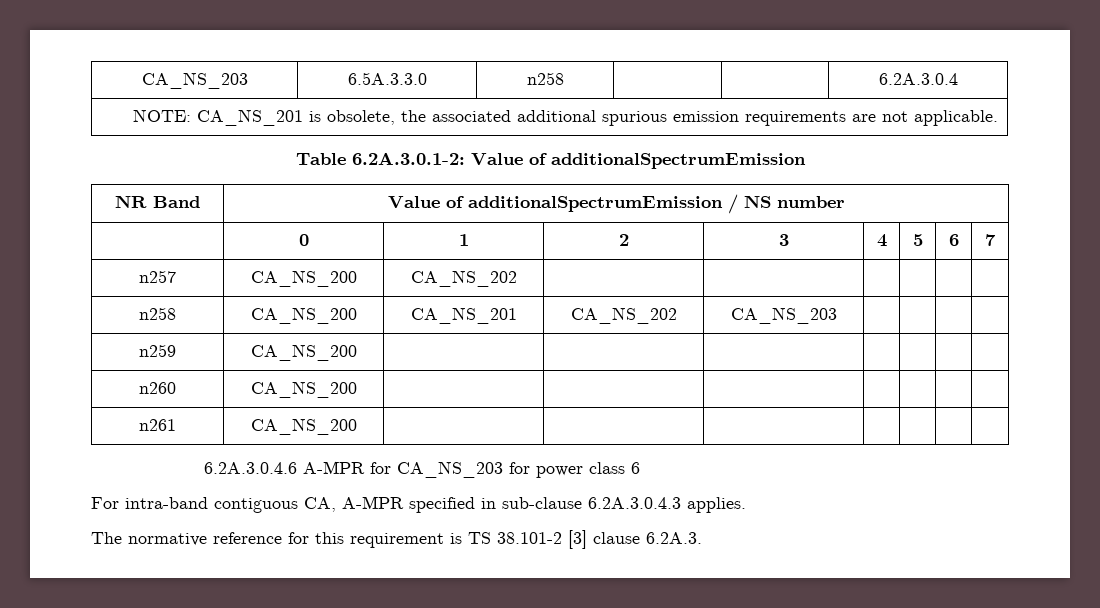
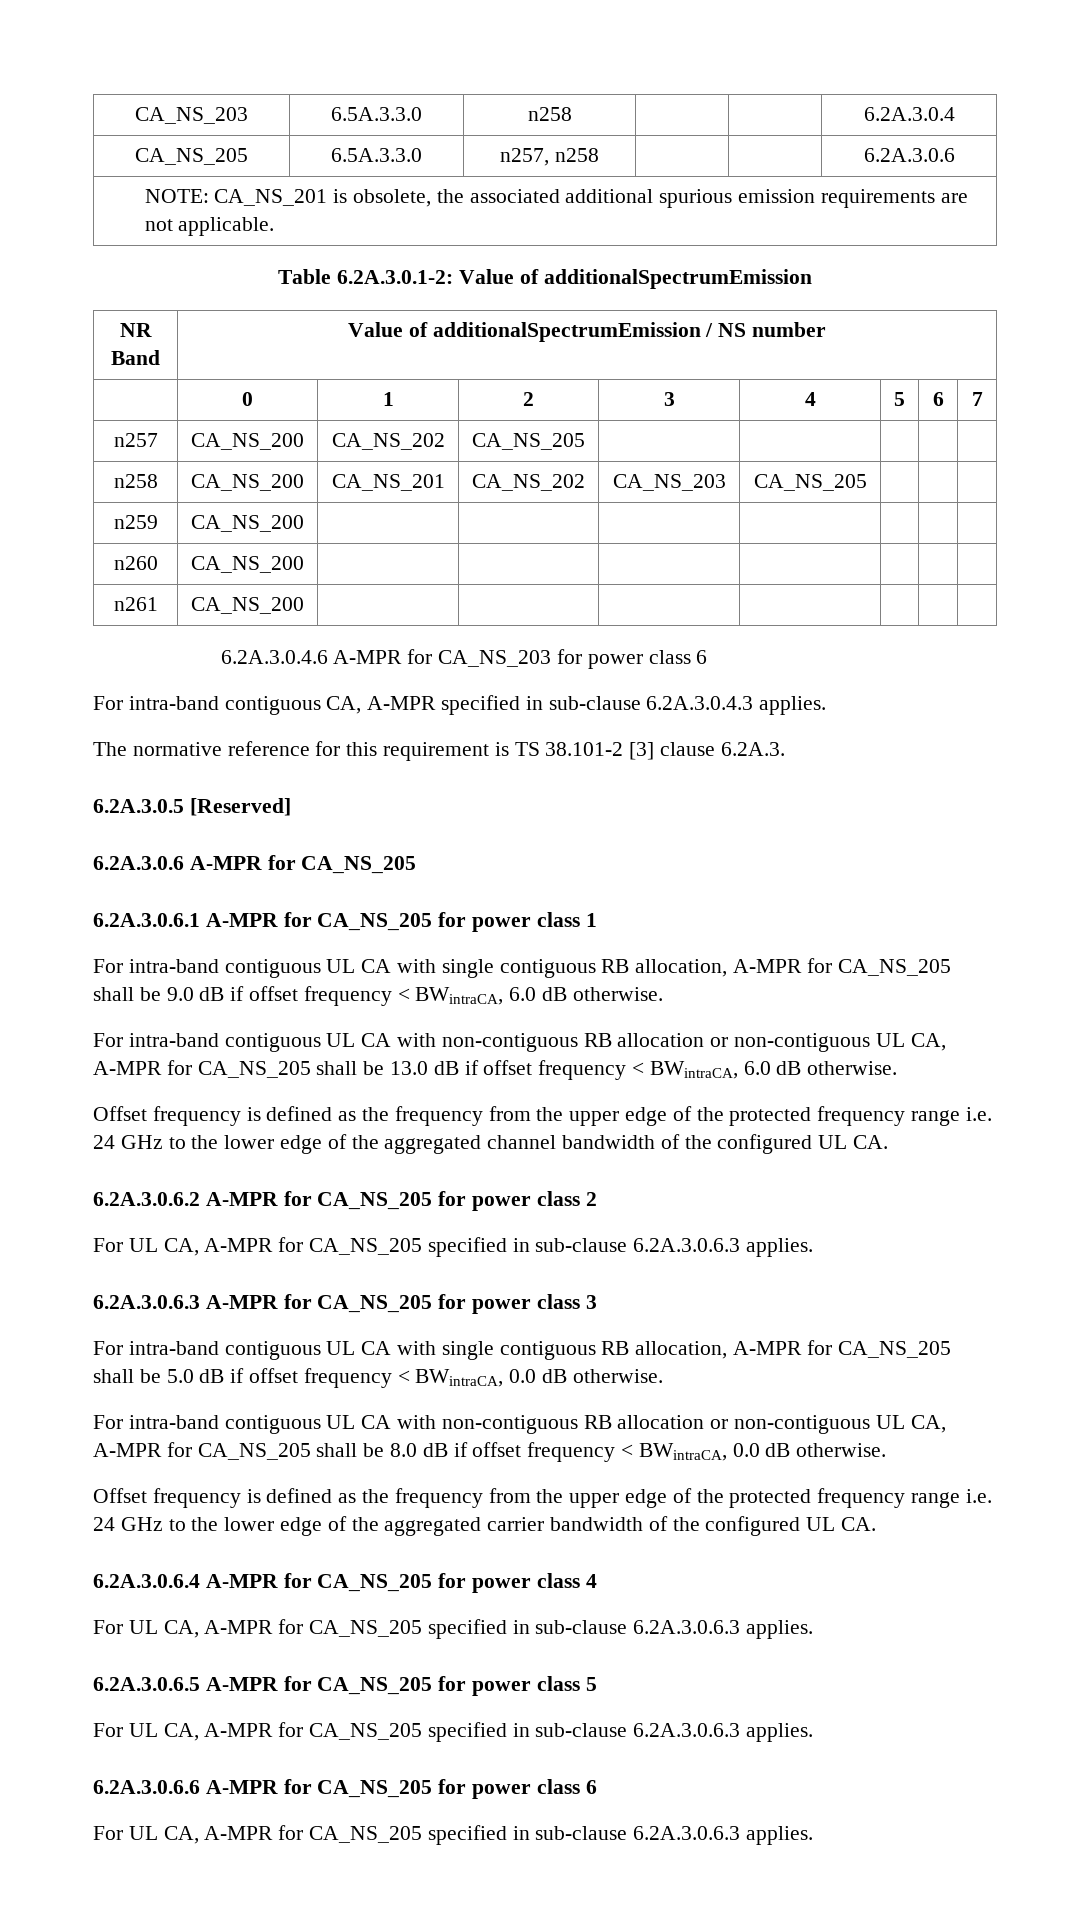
+ CA_NS_205 | 6.5A.3.3.0 | n257, n258 | | | 6.2A.3.0.6
- n257 | CA_NS_200 | CA_NS_202 | | | | | |
+ n257 | CA_NS_200 | CA_NS_202 | CA_NS_205 | | | | |
- n258 | CA_NS_200 | CA_NS_201 | CA_NS_202 | CA_NS_203 | | | |
+ n258 | CA_NS_200 | CA_NS_201 | CA_NS_202 | CA_NS_203 | CA_NS_205 | | |
+ 6.2A.3.0.5 [Reserved]
+ 6.2A.3.0.6 A-MPR for CA_NS_205
+ 6.2A.3.0.6.1 A-MPR for CA_NS_205 for power class 1
+ For intra-band contiguous UL CA with single contiguous RB allocation, A-MPR for CA_NS_205 shall be 9.0 dB if offset frequency < BWintraCA, 6.0 dB otherwise.
+ For intra-band contiguous UL CA with non-contiguous RB allocation or non-contiguous UL CA, A-MPR for CA_NS_205 shall be 13.0 dB if offset frequency < BWintraCA, 6.0 dB otherwise.
+ Offset frequency is defined as the frequency from the upper edge of the protected frequency range i.e. 24 GHz to the lower edge of the aggregated channel bandwidth of the configured UL CA.
+ 6.2A.3.0.6.2 A-MPR for CA_NS_205 for power class 2
+ For UL CA, A-MPR for CA_NS_205 specified in sub-clause 6.2A.3.0.6.3 applies.
+ 6.2A.3.0.6.3 A-MPR for CA_NS_205 for power class 3
+ For intra-band contiguous UL CA with single contiguous RB allocation, A-MPR for CA_NS_205 shall be 5.0 dB if offset frequency < BWintraCA, 0.0 dB otherwise.
+ For intra-band contiguous UL CA with non-contiguous RB allocation or non-contiguous UL CA, A-MPR for CA_NS_205 shall be 8.0 dB if offset frequency < BWintraCA, 0.0 dB otherwise.
+ Offset frequency is defined as the frequency from the upper edge of the protected frequency range i.e. 24 GHz to the lower edge of the aggregated carrier bandwidth of the configured UL CA.
+ 6.2A.3.0.6.4 A-MPR for CA_NS_205 for power class 4
+ For UL CA, A-MPR for CA_NS_205 specified in sub-clause 6.2A.3.0.6.3 applies.
+ 6.2A.3.0.6.5 A-MPR for CA_NS_205 for power class 5
+ For UL CA, A-MPR for CA_NS_205 specified in sub-clause 6.2A.3.0.6.3 applies.
+ 6.2A.3.0.6.6 A-MPR for CA_NS_205 for power class 6
+ For UL CA, A-MPR for CA_NS_205 specified in sub-clause 6.2A.3.0.6.3 applies.

